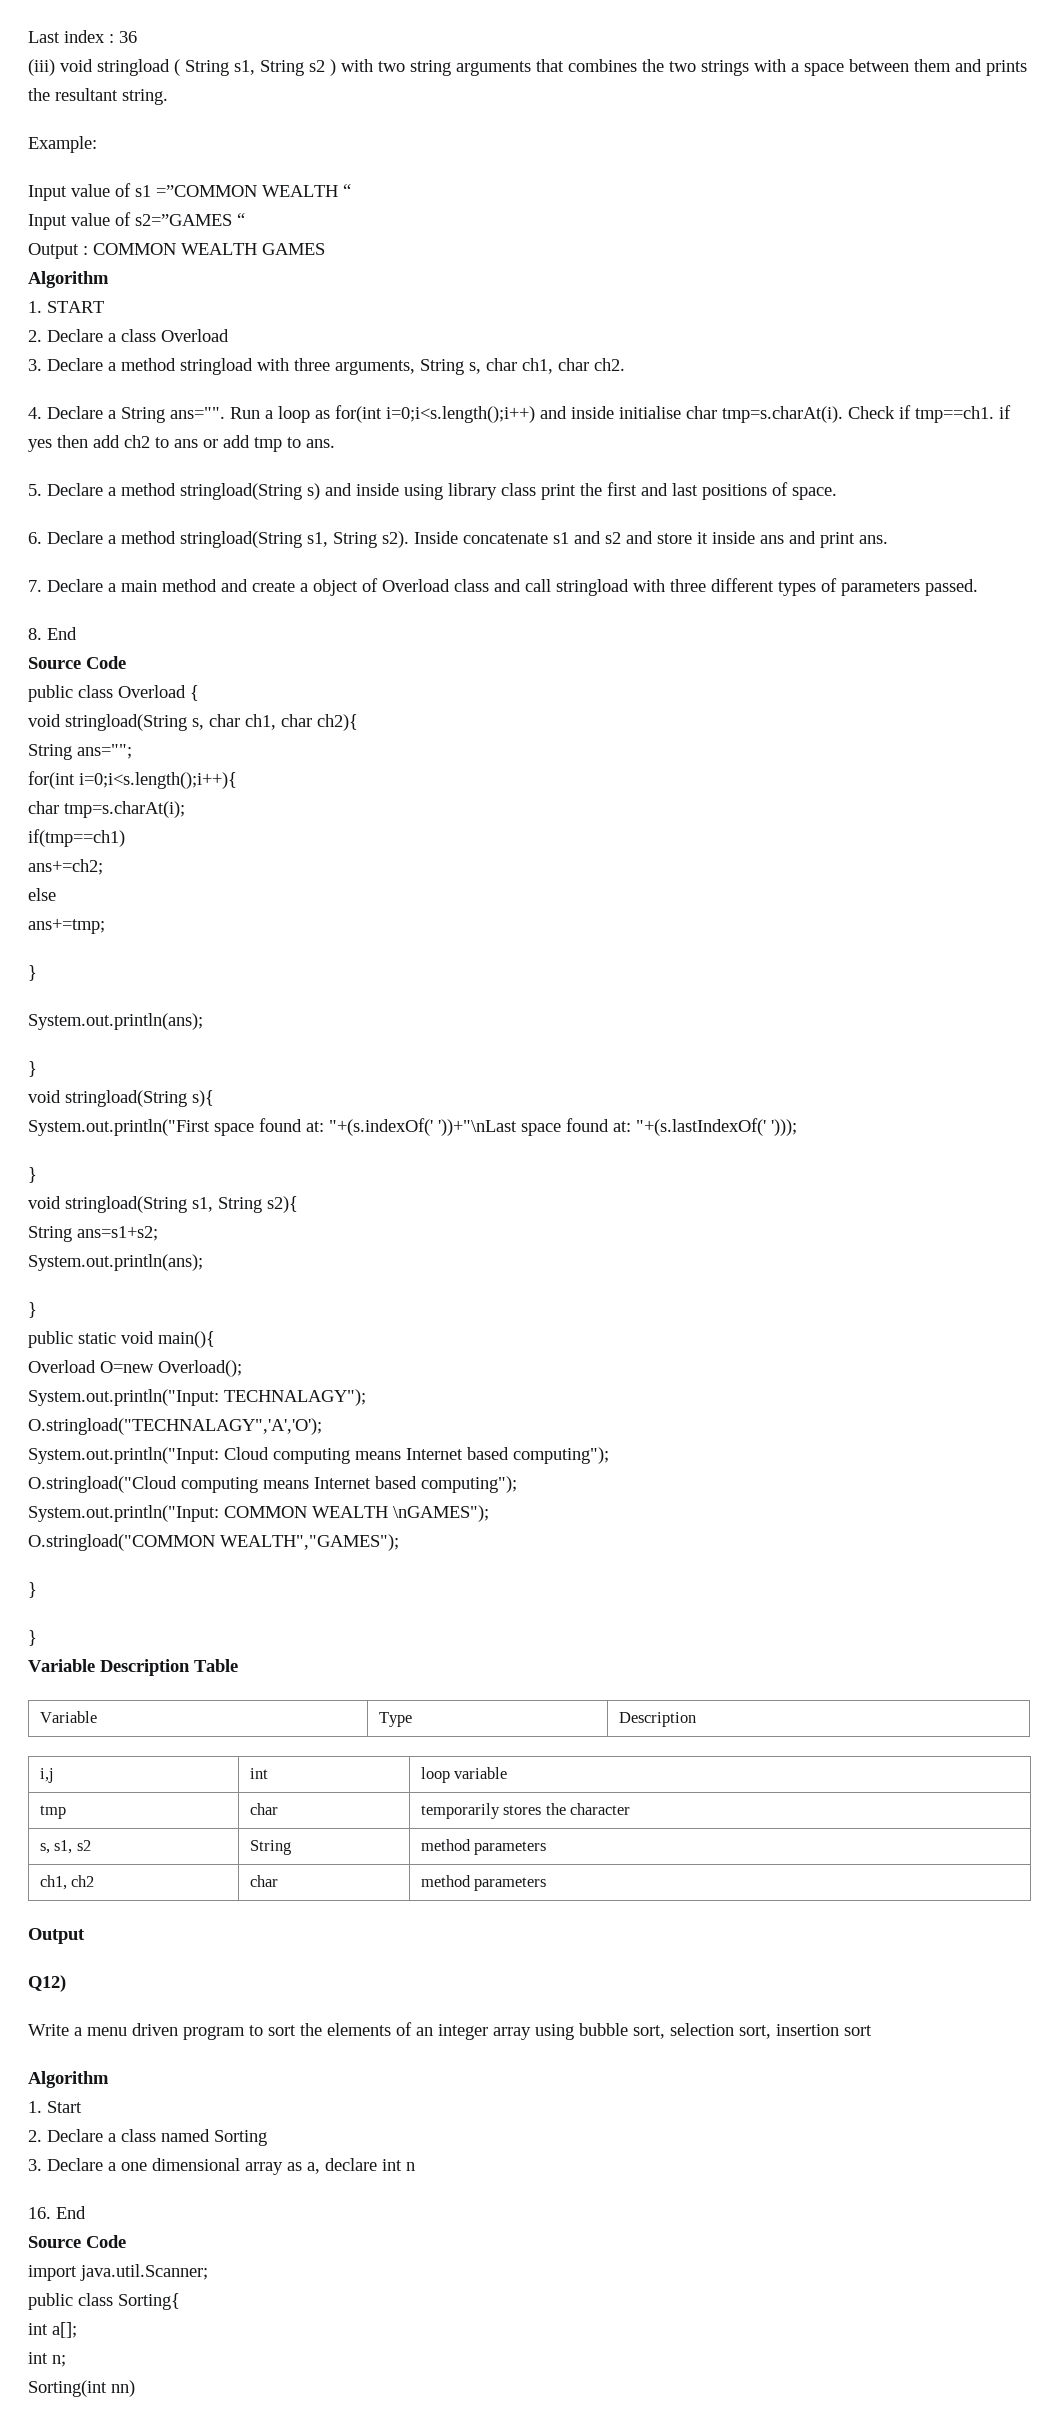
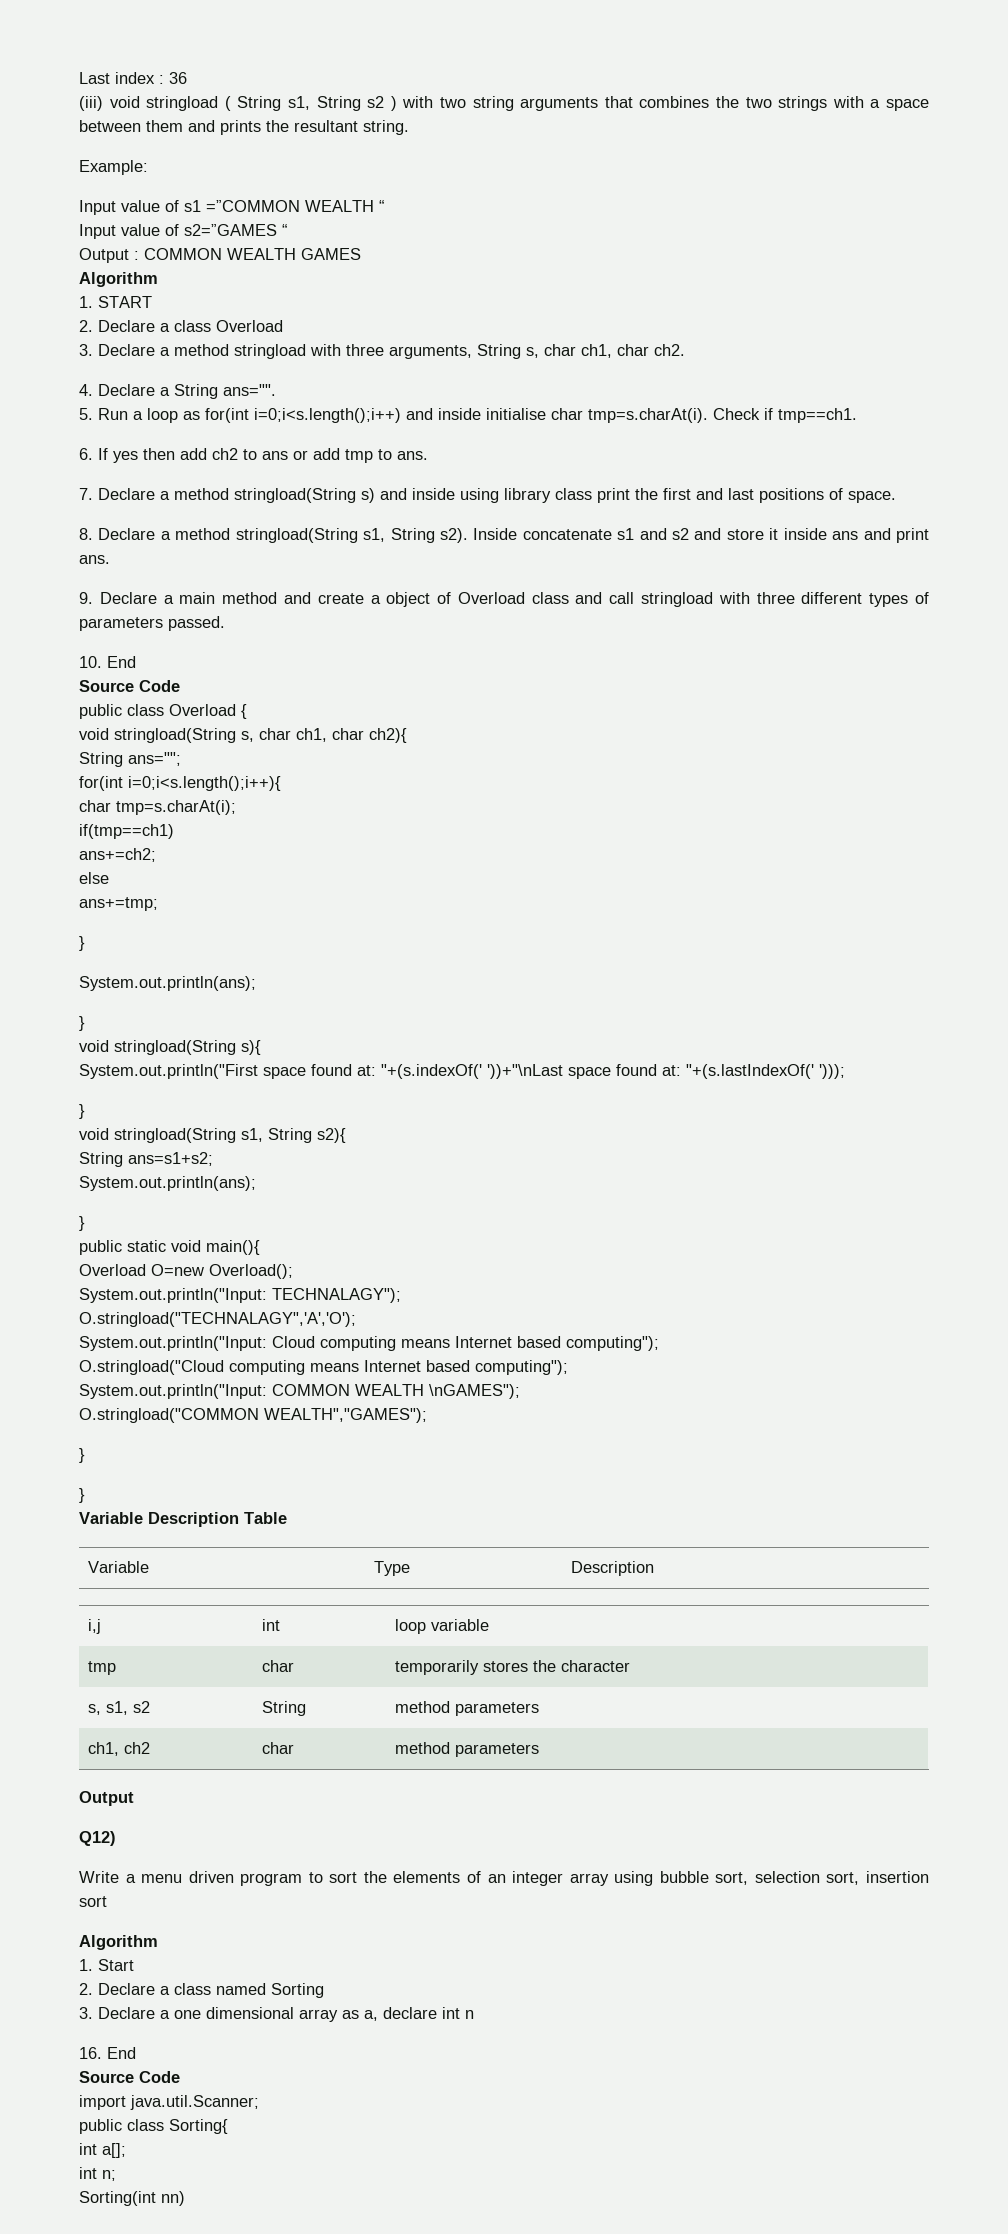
- 4. Declare a String ans="". Run a loop as for(int i=0;i<s.length();i++) and inside initialise char tmp=s.charAt(i). Check if tmp==ch1. if yes then add ch2 to ans or add tmp to ans.
+ 4. Declare a String ans="".
+ 5. Run a loop as for(int i=0;i<s.length();i++) and inside initialise char tmp=s.charAt(i). Check if tmp==ch1.
+ 6. If yes then add ch2 to ans or add tmp to ans.
- 5. Declare a method stringload(String s) and inside using library class print the first and last positions of space.
+ 7. Declare a method stringload(String s) and inside using library class print the first and last positions of space.
- 6. Declare a method stringload(String s1, String s2).
+ 8. Declare a method stringload(String s1, String s2).
- 7. Declare a main method and create a object of Overload class and call stringload with three different types of parameters passed.
+ 9. Declare a main method and create a object of Overload class and call stringload with three different types of parameters passed.
- 8. End
+ 10. End

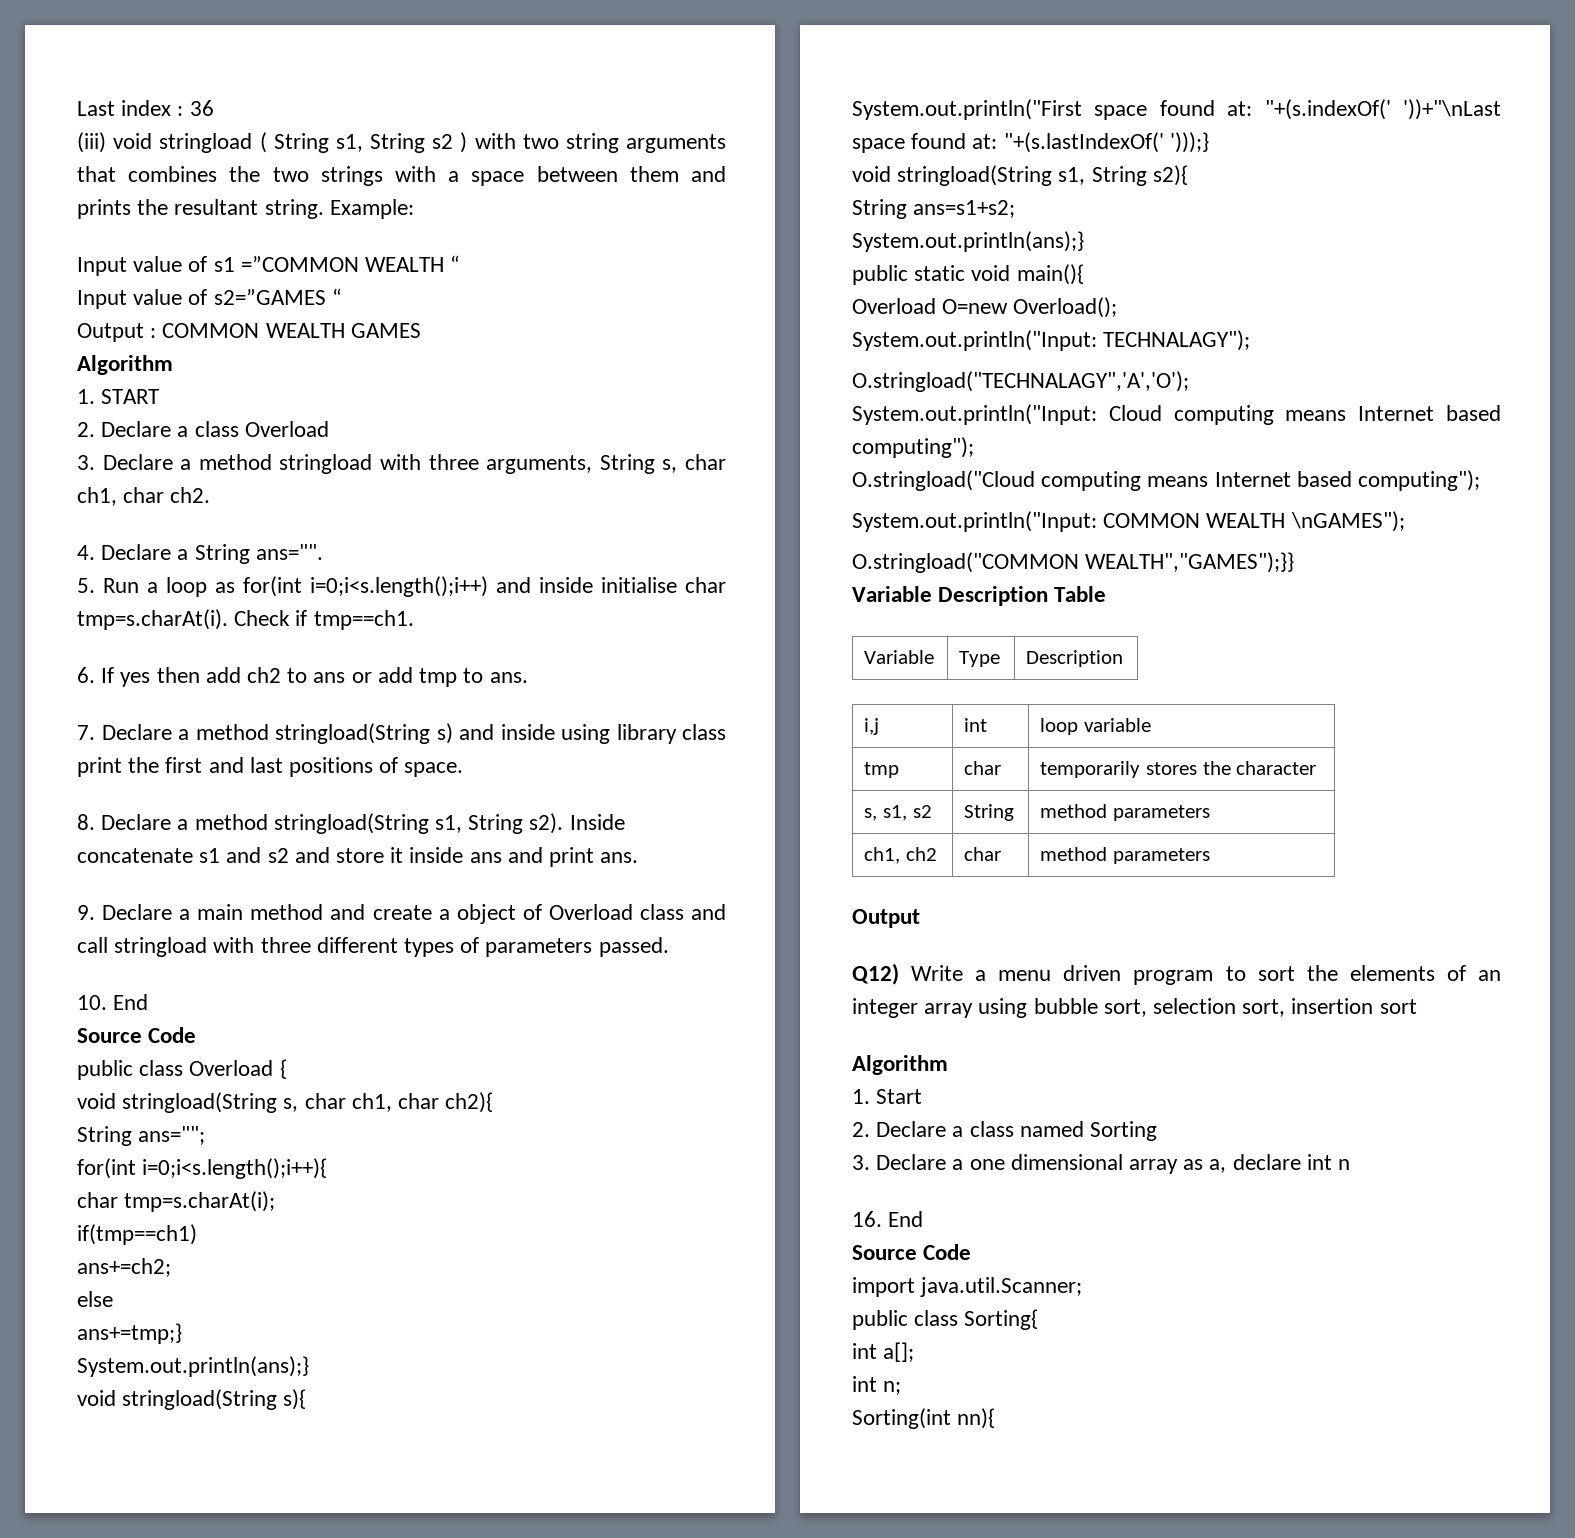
- (iii) void stringload ( String s1, String s2 ) with two string arguments that combines the two strings with a space between them and prints the resultant string.
- Example:
+ (iii) void stringload ( String s1, String s2 ) with two string arguments that combines the two strings with a space between them and prints the resultant string. Example:
- ans+=tmp;
- }
- System.out.println(ans);
- }
+ ans+=tmp;}
+ System.out.println(ans);}
- System.out.println("First space found at: "+(s.indexOf(' '))+"\nLast space found at: "+(s.lastIndexOf(' ')));
- }
+ System.out.println("First space found at: "+(s.indexOf(' '))+"\nLast space found at: "+(s.lastIndexOf(' ')));}
  String ans=s1+s2;
- System.out.println(ans);
- }
+ System.out.println(ans);}
- O.stringload("COMMON WEALTH","GAMES");
- }
- }
+ O.stringload("COMMON WEALTH","GAMES");}}
- Q12)
- Write a menu driven program to sort the elements of an integer array using bubble sort, selection sort, insertion sort
+ Q12) Write a menu driven program to sort the elements of an integer array using bubble sort, selection sort, insertion sort
- Sorting(int nn)
+ Sorting(int nn){

